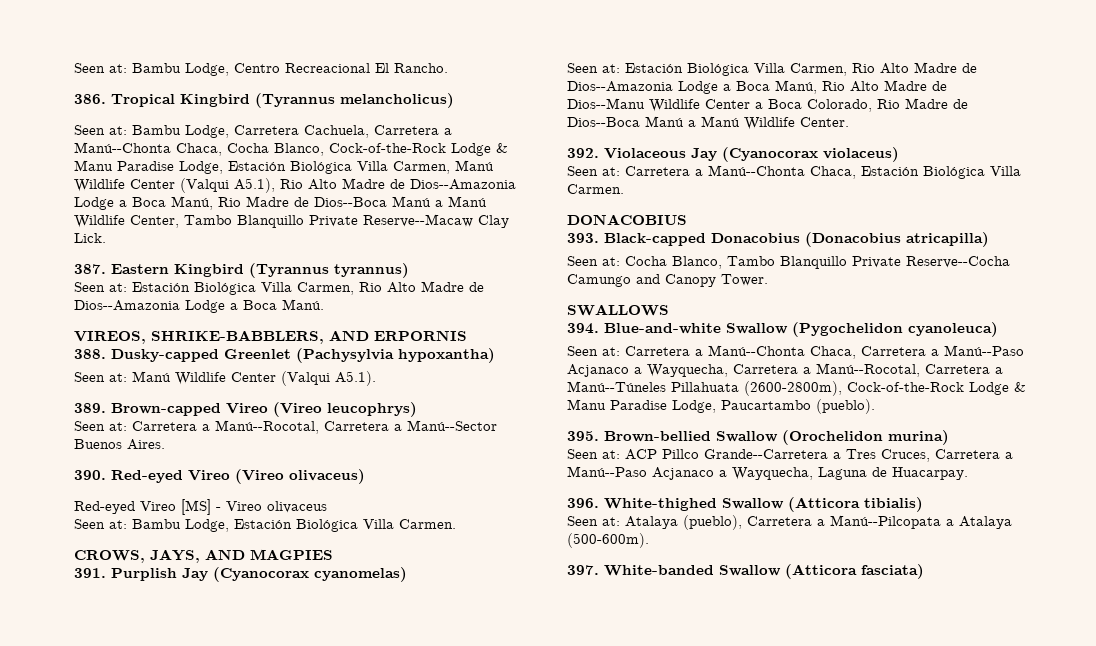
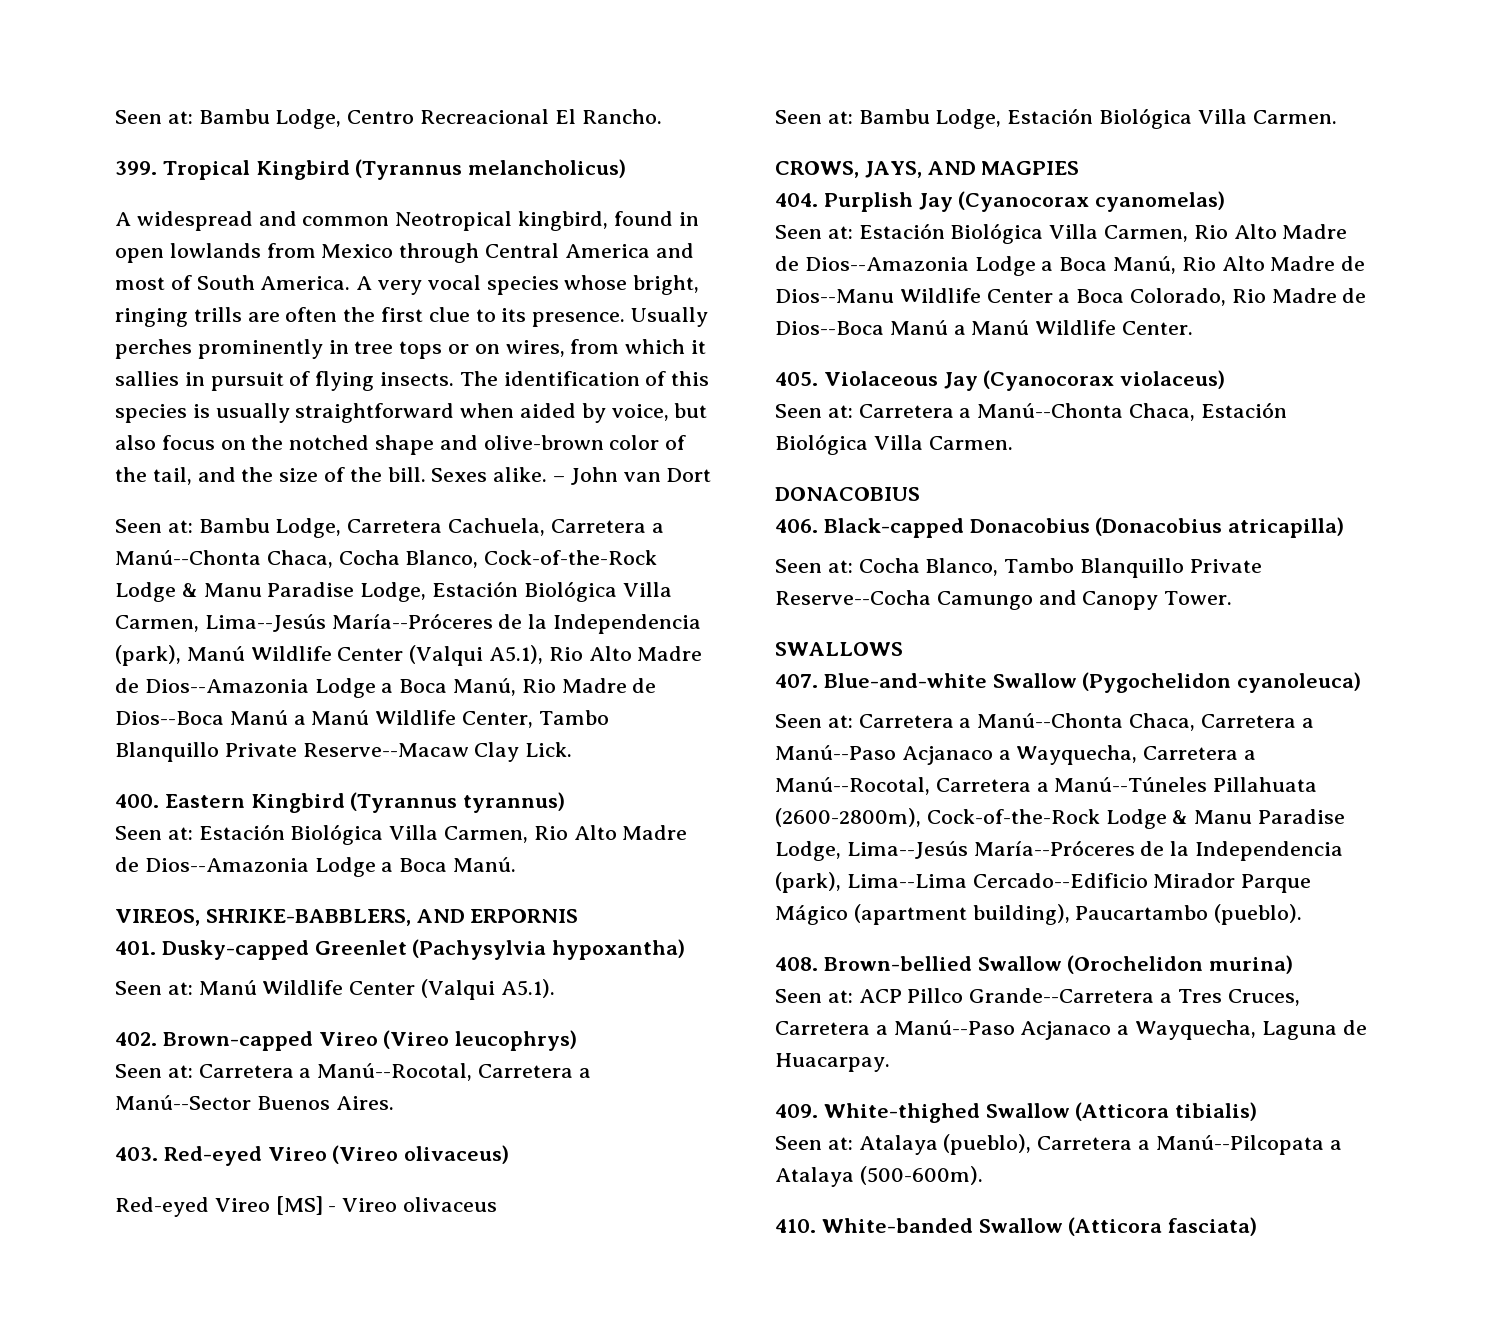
- 386. Tropical Kingbird (Tyrannus melancholicus)
+ 399. Tropical Kingbird (Tyrannus melancholicus)
+ A widespread and common Neotropical kingbird, found in open lowlands from Mexico through Central America and most of South America. A very vocal species whose bright, ringing trills are often the first clue to its presence. Usually perches prominently in tree tops or on wires, from which it sallies in pursuit of flying insects. The identification of this species is usually straightforward when aided by voice, but also focus on the notched shape and olive-brown color of the tail, and the size of the bill. Sexes alike. – John van Dort
- Seen at: Bambu Lodge, Carretera Cachuela, Carretera a Manú--Chonta Chaca, Cocha Blanco, Cock-of-the-Rock Lodge & Manu Paradise Lodge, Estación Biológica Villa Carmen, Manú Wildlife Center (Valqui A5.1), Rio Alto Madre de Dios--Amazonia Lodge a Boca Manú, Rio Madre de Dios--Boca Manú a Manú Wildlife Center, Tambo Blanquillo Private Reserve--Macaw Clay Lick.
+ Seen at: Bambu Lodge, Carretera Cachuela, Carretera a Manú--Chonta Chaca, Cocha Blanco, Cock-of-the-Rock Lodge & Manu Paradise Lodge, Estación Biológica Villa Carmen, Lima--Jesús María--Próceres de la Independencia (park), Manú Wildlife Center (Valqui A5.1), Rio Alto Madre de Dios--Amazonia Lodge a Boca Manú, Rio Madre de Dios--Boca Manú a Manú Wildlife Center, Tambo Blanquillo Private Reserve--Macaw Clay Lick.
- 387. Eastern Kingbird (Tyrannus tyrannus)
+ 400. Eastern Kingbird (Tyrannus tyrannus)
- 388. Dusky-capped Greenlet (Pachysylvia hypoxantha)
+ 401. Dusky-capped Greenlet (Pachysylvia hypoxantha)
- 389. Brown-capped Vireo (Vireo leucophrys)
+ 402. Brown-capped Vireo (Vireo leucophrys)
- 390. Red-eyed Vireo (Vireo olivaceus)
+ 403. Red-eyed Vireo (Vireo olivaceus)
- 391. Purplish Jay (Cyanocorax cyanomelas)
+ 404. Purplish Jay (Cyanocorax cyanomelas)
- 392. Violaceous Jay (Cyanocorax violaceus)
+ 405. Violaceous Jay (Cyanocorax violaceus)
- 393. Black-capped Donacobius (Donacobius atricapilla)
+ 406. Black-capped Donacobius (Donacobius atricapilla)
- 394. Blue-and-white Swallow (Pygochelidon cyanoleuca)
+ 407. Blue-and-white Swallow (Pygochelidon cyanoleuca)
- Seen at: Carretera a Manú--Chonta Chaca, Carretera a Manú--Paso Acjanaco a Wayquecha, Carretera a Manú--Rocotal, Carretera a Manú--Túneles Pillahuata (2600-2800m), Cock-of-the-Rock Lodge & Manu Paradise Lodge, Paucartambo (pueblo).
+ Seen at: Carretera a Manú--Chonta Chaca, Carretera a Manú--Paso Acjanaco a Wayquecha, Carretera a Manú--Rocotal, Carretera a Manú--Túneles Pillahuata (2600-2800m), Cock-of-the-Rock Lodge & Manu Paradise Lodge, Lima--Jesús María--Próceres de la Independencia (park), Lima--Lima Cercado--Edificio Mirador Parque Mágico (apartment building), Paucartambo (pueblo).
- 395. Brown-bellied Swallow (Orochelidon murina)
+ 408. Brown-bellied Swallow (Orochelidon murina)
- 396. White-thighed Swallow (Atticora tibialis)
+ 409. White-thighed Swallow (Atticora tibialis)
- 397. White-banded Swallow (Atticora fasciata)
+ 410. White-banded Swallow (Atticora fasciata)

